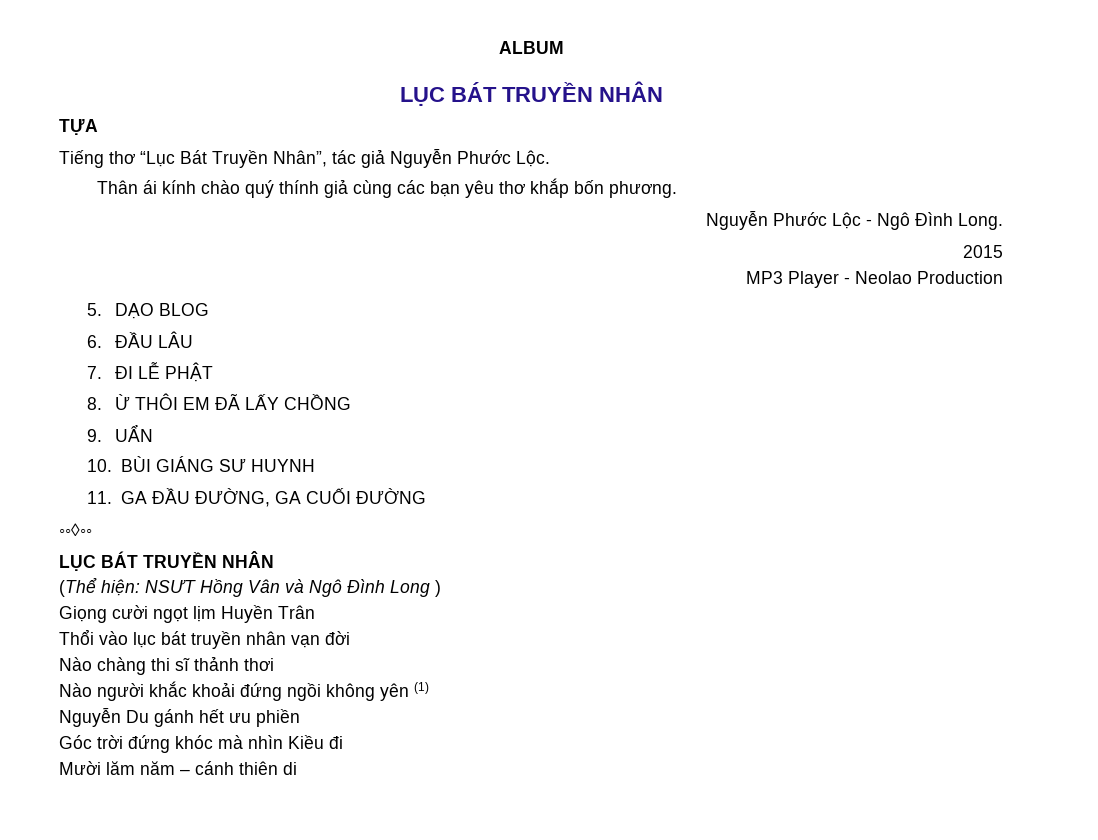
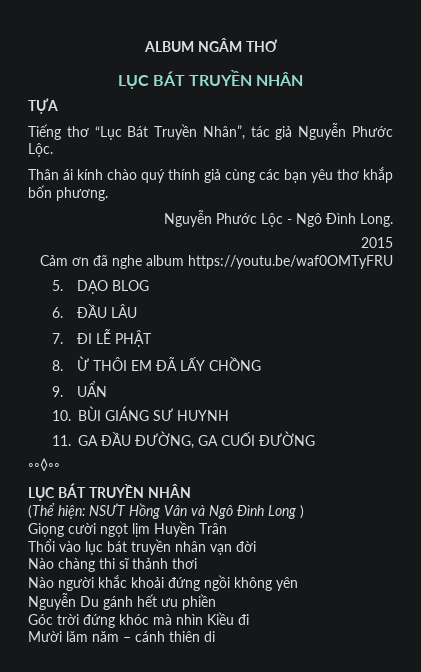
- ALBUM
+ ALBUM NGÂM THƠ
- MP3 Player - Neolao Production
+ Cảm ơn đã nghe album https://youtu.be/waf0OMTyFRU
- Nào người khắc khoải đứng ngồi không yên (1)
+ Nào người khắc khoải đứng ngồi không yên

